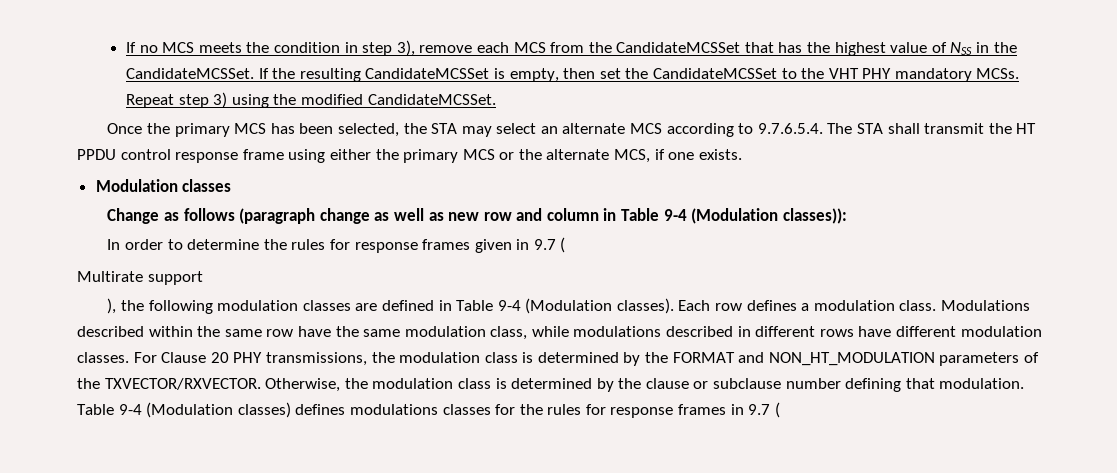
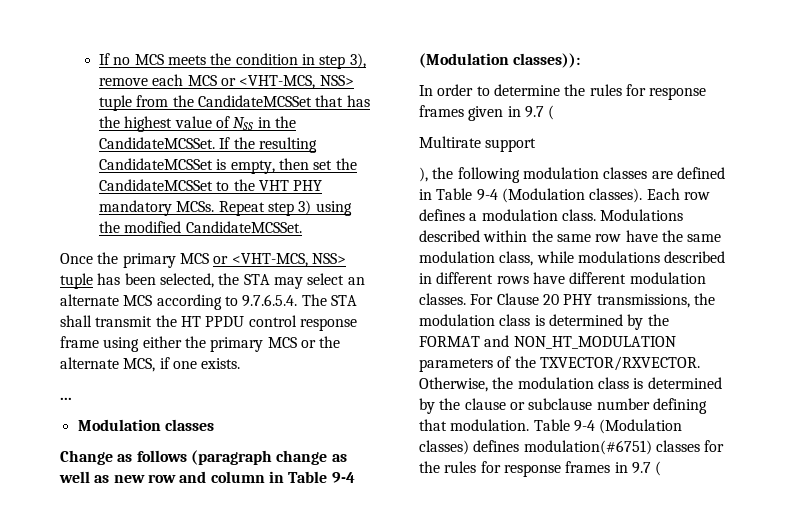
- If no MCS meets the condition in step 3), remove each MCS from the CandidateMCSSet that has the highest value of NSS in the CandidateMCSSet.
+ If no MCS meets the condition in step 3), remove each MCS or <VHT-MCS, NSS> tuple from the CandidateMCSSet that has the highest value of NSS in the CandidateMCSSet.
- Once the primary MCS has been selected, the STA may select an alternate MCS according to 9.7.6.5.4. The STA shall transmit the HT PPDU control response frame using either the primary MCS or the alternate MCS, if one exists.
+ Once the primary MCS or <VHT-MCS, NSS> tuple has been selected, the STA may select an alternate MCS according to 9.7.6.5.4. The STA shall transmit the HT PPDU control response frame using either the primary MCS or the alternate MCS, if one exists.
+ ...
- Table 9-4 (Modulation classes) defines modulations classes for the rules for response frames in 9.7 (
+ Table 9-4 (Modulation classes) defines modulation(#6751) classes for the rules for response frames in 9.7 (

